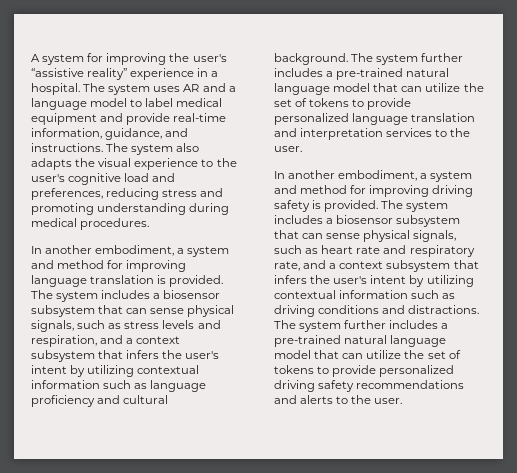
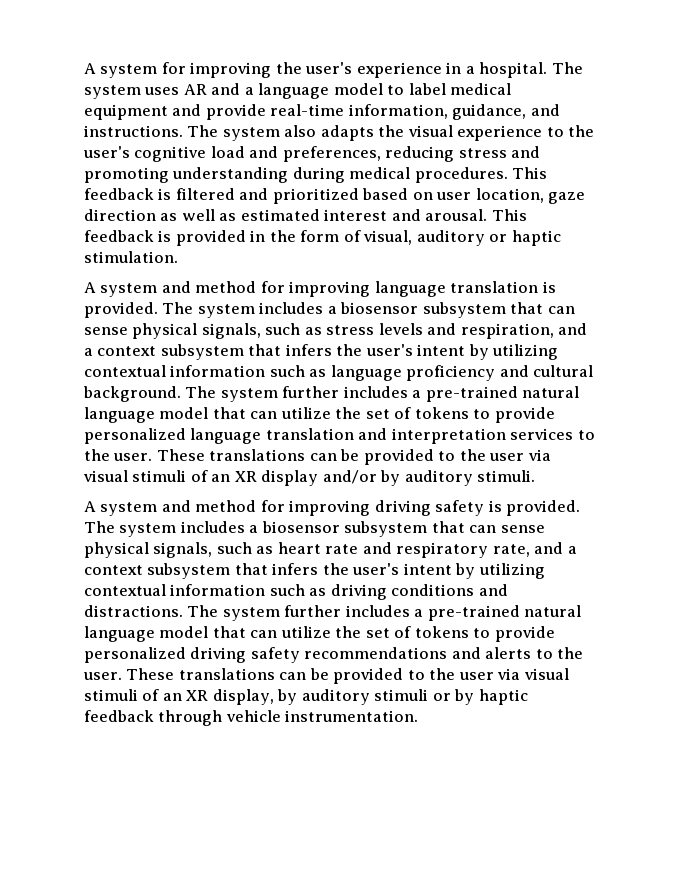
- A system for improving the user's “assistive reality” experience in a hospital.
+ A system for improving the user's experience in a hospital.
- The system also adapts the visual experience to the user's cognitive load and preferences, reducing stress and promoting understanding during medical procedures.
- In another embodiment, a system and method for improving language translation is provided.
+ The system also adapts the visual experience to the user's cognitive load and preferences, reducing stress and promoting understanding during medical procedures. This feedback is filtered and prioritized based on user location, gaze direction as well as estimated interest and arousal. This feedback is provided in the form of visual, auditory or haptic stimulation.
+ A system and method for improving language translation is provided.
- The system further includes a pre-trained natural language model that can utilize the set of tokens to provide personalized language translation and interpretation services to the user.
- In another embodiment, a system and method for improving driving safety is provided.
+ The system further includes a pre-trained natural language model that can utilize the set of tokens to provide personalized language translation and interpretation services to the user. These translations can be provided to the user via visual stimuli of an XR display and/or by auditory stimuli.
+ A system and method for improving driving safety is provided.
+ These translations can be provided to the user via visual stimuli of an XR display, by auditory stimuli or by haptic feedback through vehicle instrumentation.

